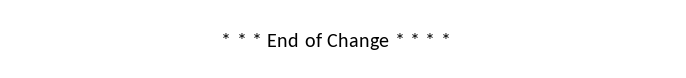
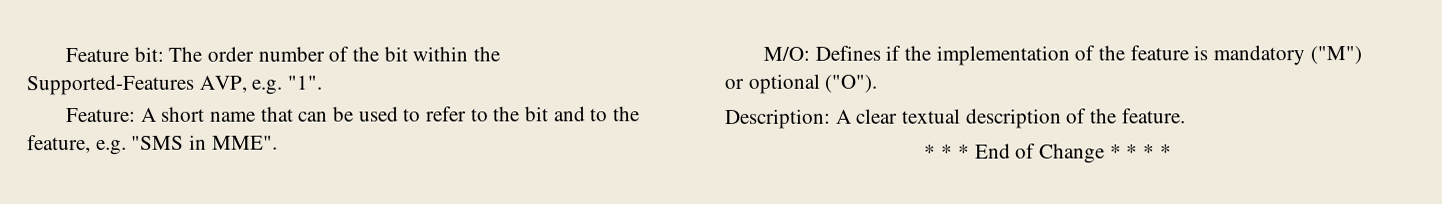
+ Feature bit: The order number of the bit within the Supported-Features AVP, e.g. "1".
+ Feature: A short name that can be used to refer to the bit and to the feature, e.g. "SMS in MME".
+ M/O: Defines if the implementation of the feature is mandatory ("M") or optional ("O").
+ Description: A clear textual description of the feature.

